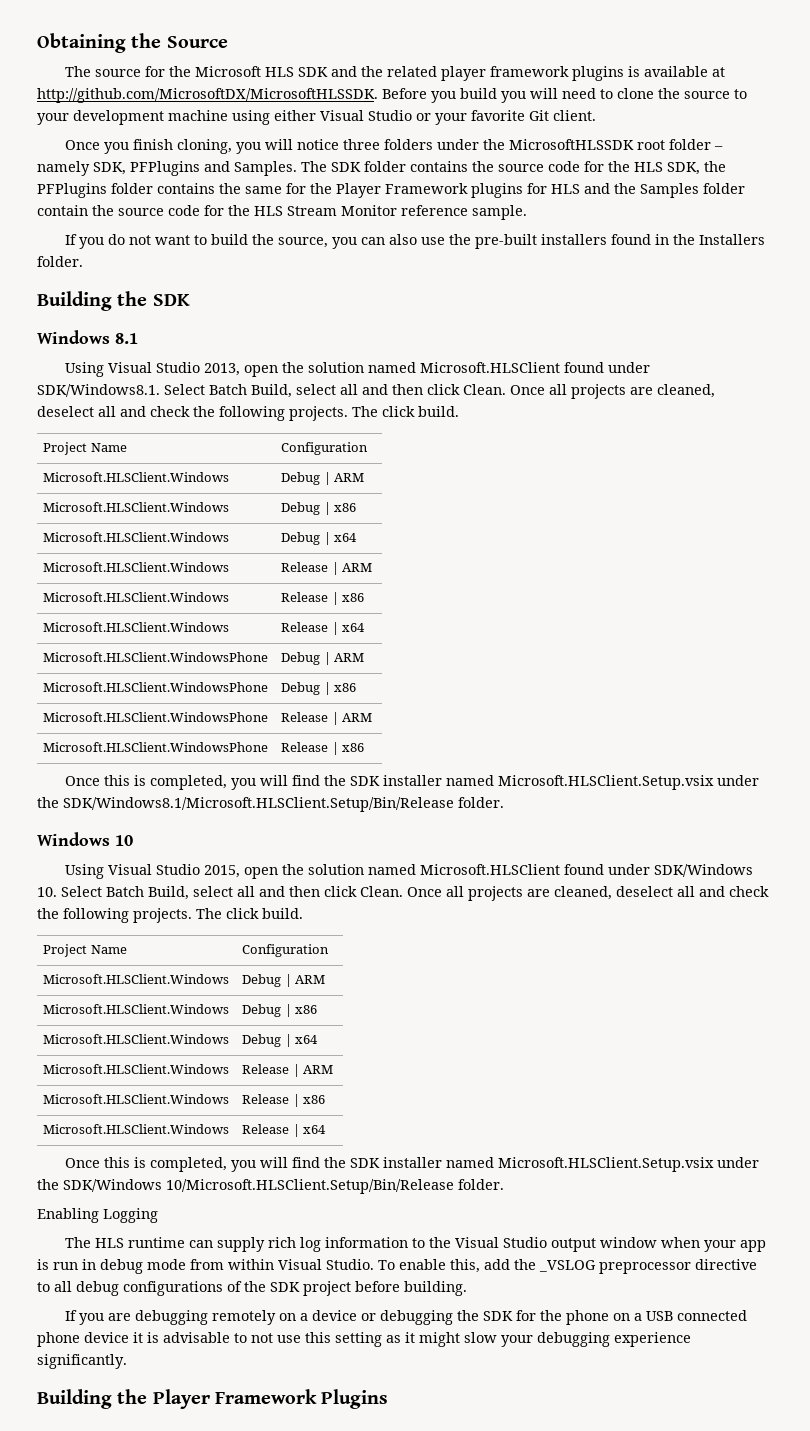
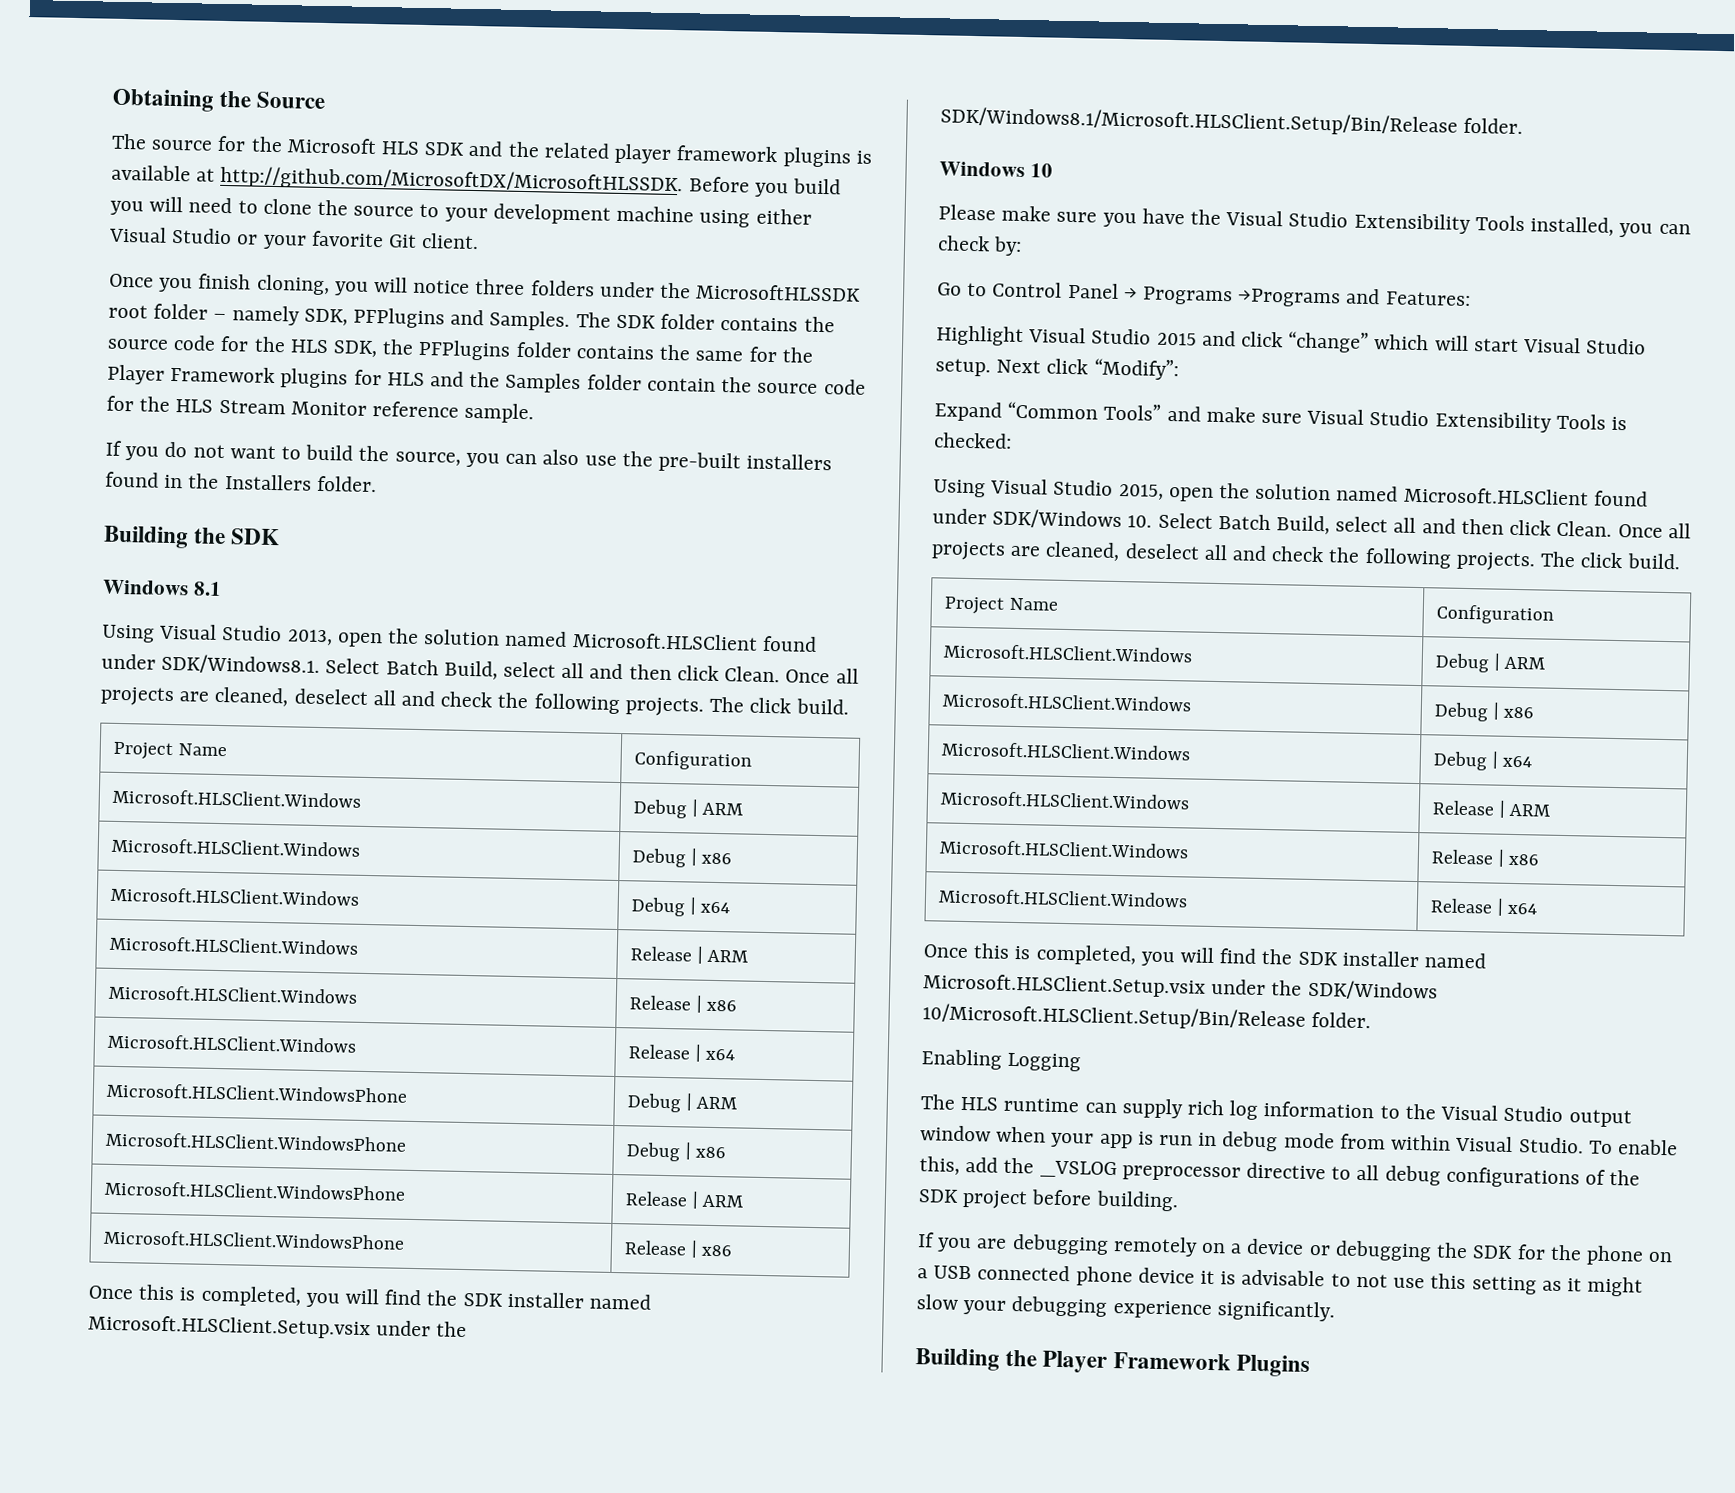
+ Please make sure you have the Visual Studio Extensibility Tools installed, you can check by:
+ Go to Control Panel → Programs →Programs and Features:
+ Highlight Visual Studio 2015 and click “change” which will start Visual Studio setup. Next click “Modify”:
+ Expand “Common Tools” and make sure Visual Studio Extensibility Tools is checked:

